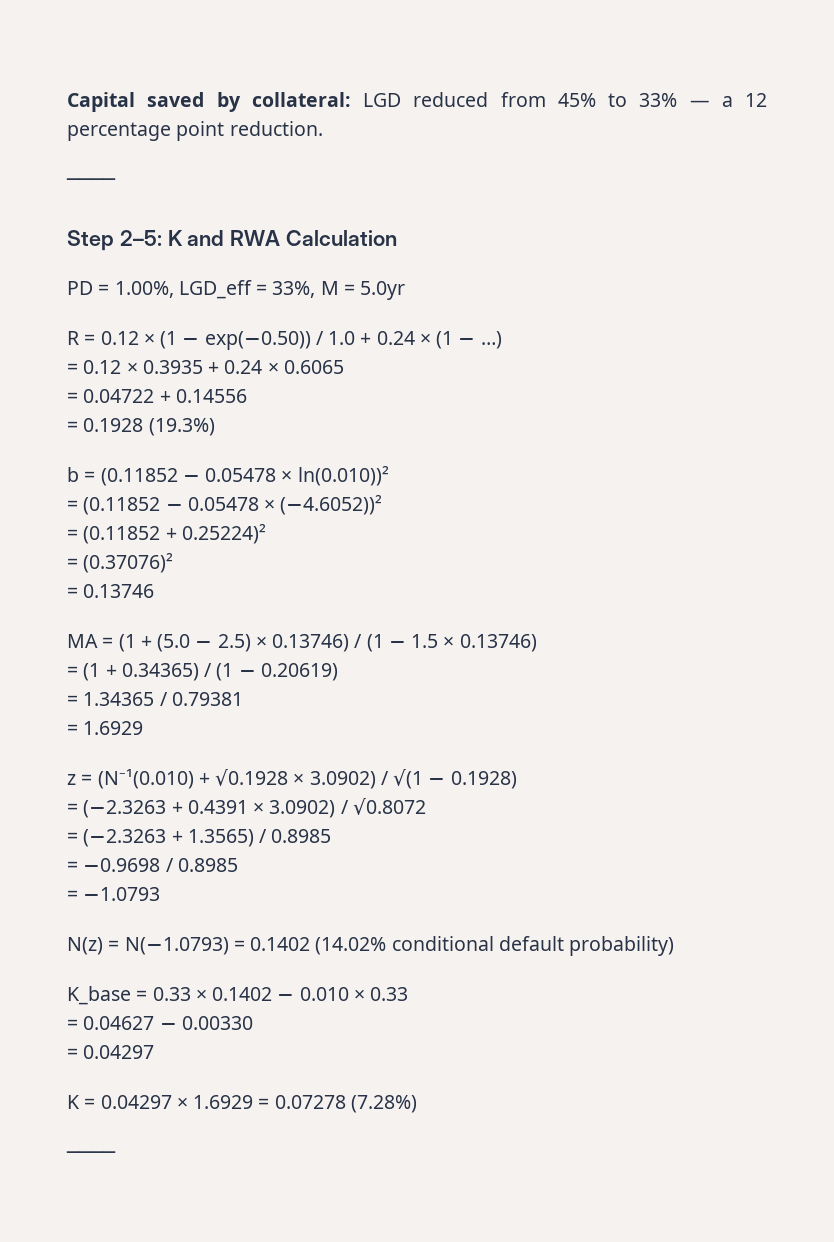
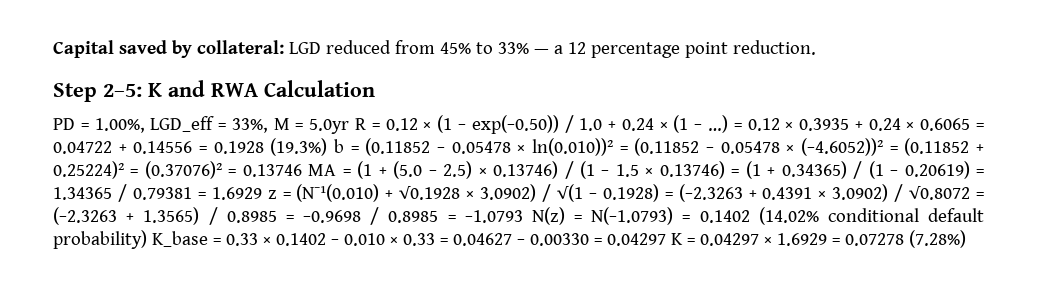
  Capital saved by collateral: LGD reduced from 45% to 33% — a 12 percentage point reduction.
- ────
- PD = 1.00%, LGD_eff = 33%, M = 5.0yr
- R = 0.12 × (1 − exp(−0.50)) / 1.0 + 0.24 × (1 − …)
- = 0.12 × 0.3935 + 0.24 × 0.6065
- = 0.04722 + 0.14556
- = 0.1928 (19.3%)
- b = (0.11852 − 0.05478 × ln(0.010))²
- = (0.11852 − 0.05478 × (−4.6052))²
- = (0.11852 + 0.25224)²
- = (0.37076)²
- = 0.13746
- MA = (1 + (5.0 − 2.5) × 0.13746) / (1 − 1.5 × 0.13746)
- = (1 + 0.34365) / (1 − 0.20619)
- = 1.34365 / 0.79381
- = 1.6929
- z = (N⁻¹(0.010) + √0.1928 × 3.0902) / √(1 − 0.1928)
- = (−2.3263 + 0.4391 × 3.0902) / √0.8072
- = (−2.3263 + 1.3565) / 0.8985
- = −0.9698 / 0.8985
- = −1.0793
- N(z) = N(−1.0793) = 0.1402 (14.02% conditional default probability)
- K_base = 0.33 × 0.1402 − 0.010 × 0.33
- = 0.04627 − 0.00330
- = 0.04297
- K = 0.04297 × 1.6929 = 0.07278 (7.28%)
- ────
+ PD = 1.00%, LGD_eff = 33%, M = 5.0yr R = 0.12 × (1 − exp(−0.50)) / 1.0 + 0.24 × (1 − …) = 0.12 × 0.3935 + 0.24 × 0.6065 = 0.04722 + 0.14556 = 0.1928 (19.3%) b = (0.11852 − 0.05478 × ln(0.010))² = (0.11852 − 0.05478 × (−4.6052))² = (0.11852 + 0.25224)² = (0.37076)² = 0.13746 MA = (1 + (5.0 − 2.5) × 0.13746) / (1 − 1.5 × 0.13746) = (1 + 0.34365) / (1 − 0.20619) = 1.34365 / 0.79381 = 1.6929 z = (N⁻¹(0.010) + √0.1928 × 3.0902) / √(1 − 0.1928) = (−2.3263 + 0.4391 × 3.0902) / √0.8072 = (−2.3263 + 1.3565) / 0.8985 = −0.9698 / 0.8985 = −1.0793 N(z) = N(−1.0793) = 0.1402 (14.02% conditional default probability) K_base = 0.33 × 0.1402 − 0.010 × 0.33 = 0.04627 − 0.00330 = 0.04297 K = 0.04297 × 1.6929 = 0.07278 (7.28%)

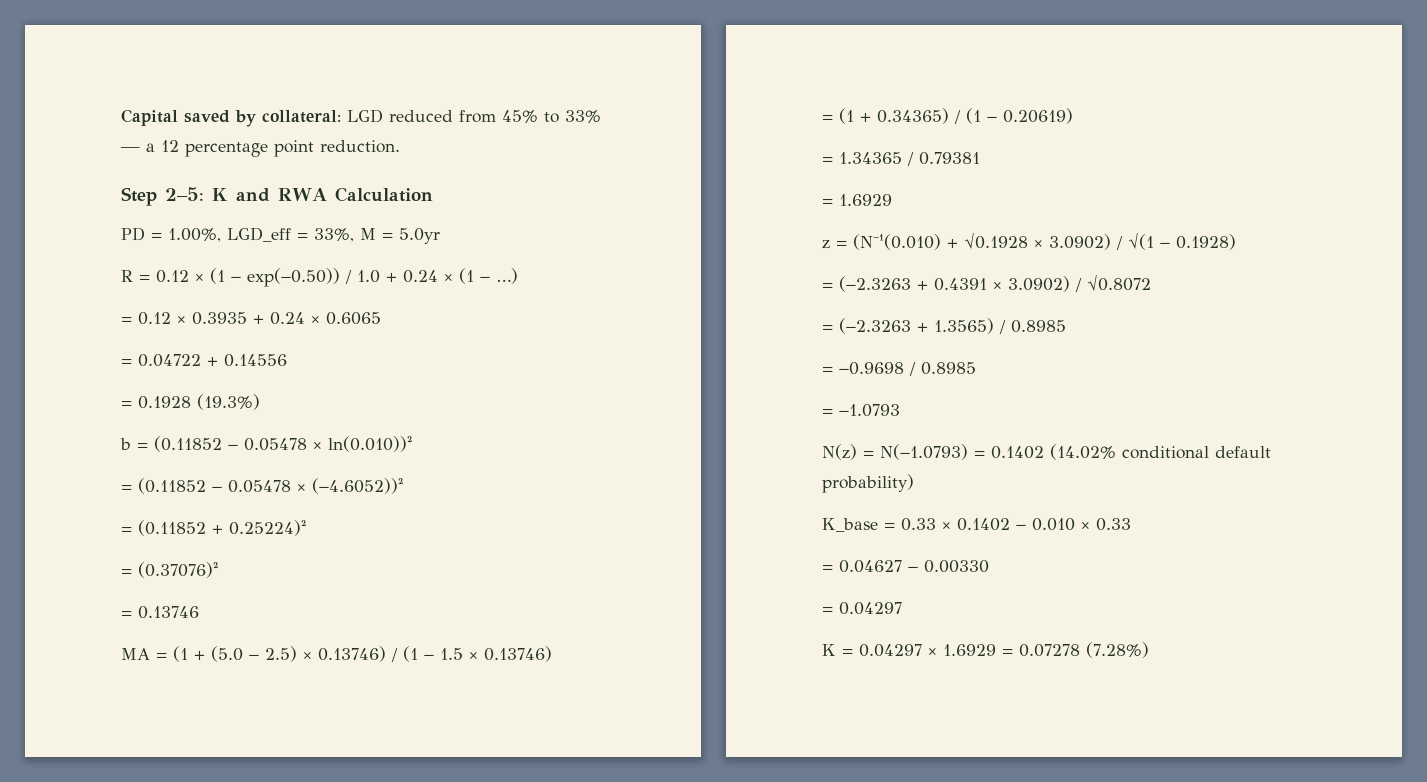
- PD = 1.00%, LGD_eff = 33%, M = 5.0yr R = 0.12 × (1 − exp(−0.50)) / 1.0 + 0.24 × (1 − …) = 0.12 × 0.3935 + 0.24 × 0.6065 = 0.04722 + 0.14556 = 0.1928 (19.3%) b = (0.11852 − 0.05478 × ln(0.010))² = (0.11852 − 0.05478 × (−4.6052))² = (0.11852 + 0.25224)² = (0.37076)² = 0.13746 MA = (1 + (5.0 − 2.5) × 0.13746) / (1 − 1.5 × 0.13746) = (1 + 0.34365) / (1 − 0.20619) = 1.34365 / 0.79381 = 1.6929 z = (N⁻¹(0.010) + √0.1928 × 3.0902) / √(1 − 0.1928) = (−2.3263 + 0.4391 × 3.0902) / √0.8072 = (−2.3263 + 1.3565) / 0.8985 = −0.9698 / 0.8985 = −1.0793 N(z) = N(−1.0793) = 0.1402 (14.02% conditional default probability) K_base = 0.33 × 0.1402 − 0.010 × 0.33 = 0.04627 − 0.00330 = 0.04297 K = 0.04297 × 1.6929 = 0.07278 (7.28%)
+ PD = 1.00%, LGD_eff = 33%, M = 5.0yr
+ R = 0.12 × (1 − exp(−0.50)) / 1.0 + 0.24 × (1 − …)
+ = 0.12 × 0.3935 + 0.24 × 0.6065
+ = 0.04722 + 0.14556
+ = 0.1928 (19.3%)
+ b = (0.11852 − 0.05478 × ln(0.010))²
+ = (0.11852 − 0.05478 × (−4.6052))²
+ = (0.11852 + 0.25224)²
+ = (0.37076)²
+ = 0.13746
+ MA = (1 + (5.0 − 2.5) × 0.13746) / (1 − 1.5 × 0.13746)
+ = (1 + 0.34365) / (1 − 0.20619)
+ = 1.34365 / 0.79381
+ = 1.6929
+ z = (N⁻¹(0.010) + √0.1928 × 3.0902) / √(1 − 0.1928)
+ = (−2.3263 + 0.4391 × 3.0902) / √0.8072
+ = (−2.3263 + 1.3565) / 0.8985
+ = −0.9698 / 0.8985
+ = −1.0793
+ N(z) = N(−1.0793) = 0.1402 (14.02% conditional default probability)
+ K_base = 0.33 × 0.1402 − 0.010 × 0.33
+ = 0.04627 − 0.00330
+ = 0.04297
+ K = 0.04297 × 1.6929 = 0.07278 (7.28%)

